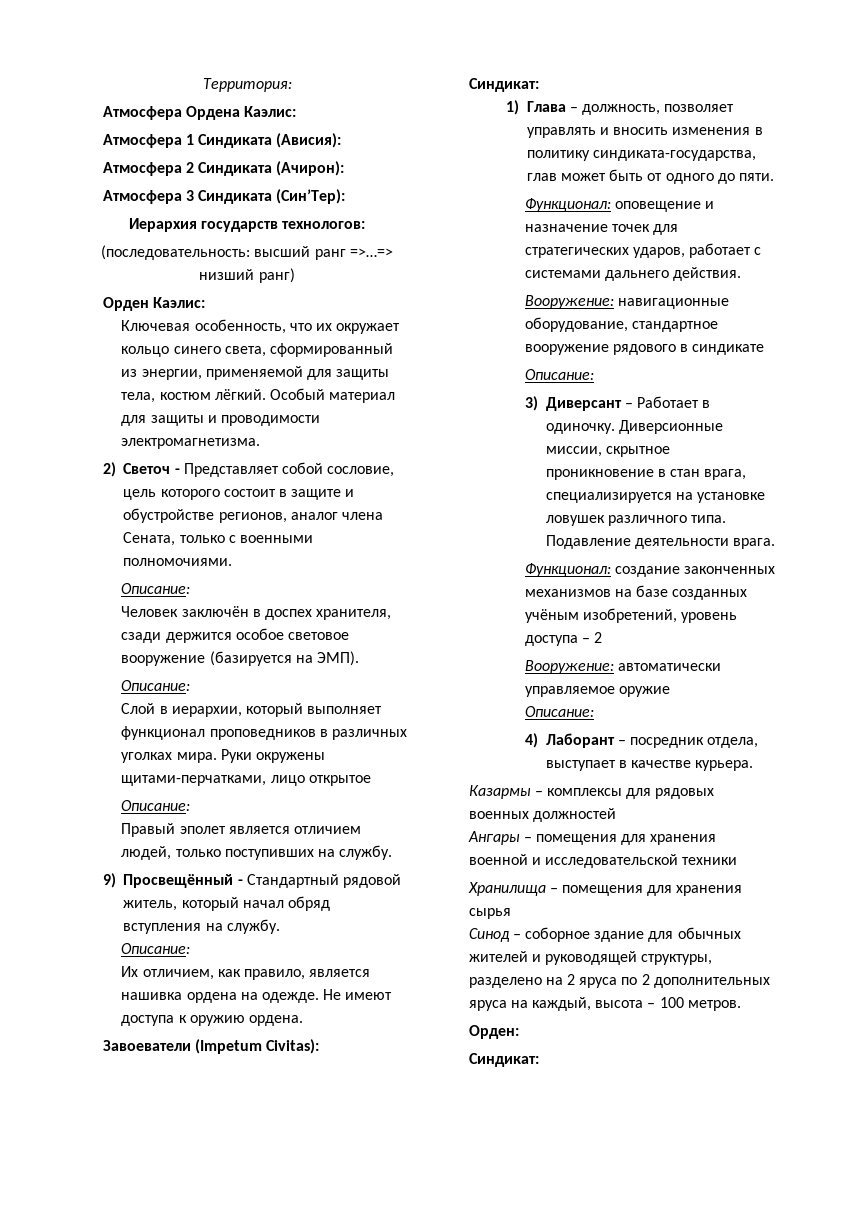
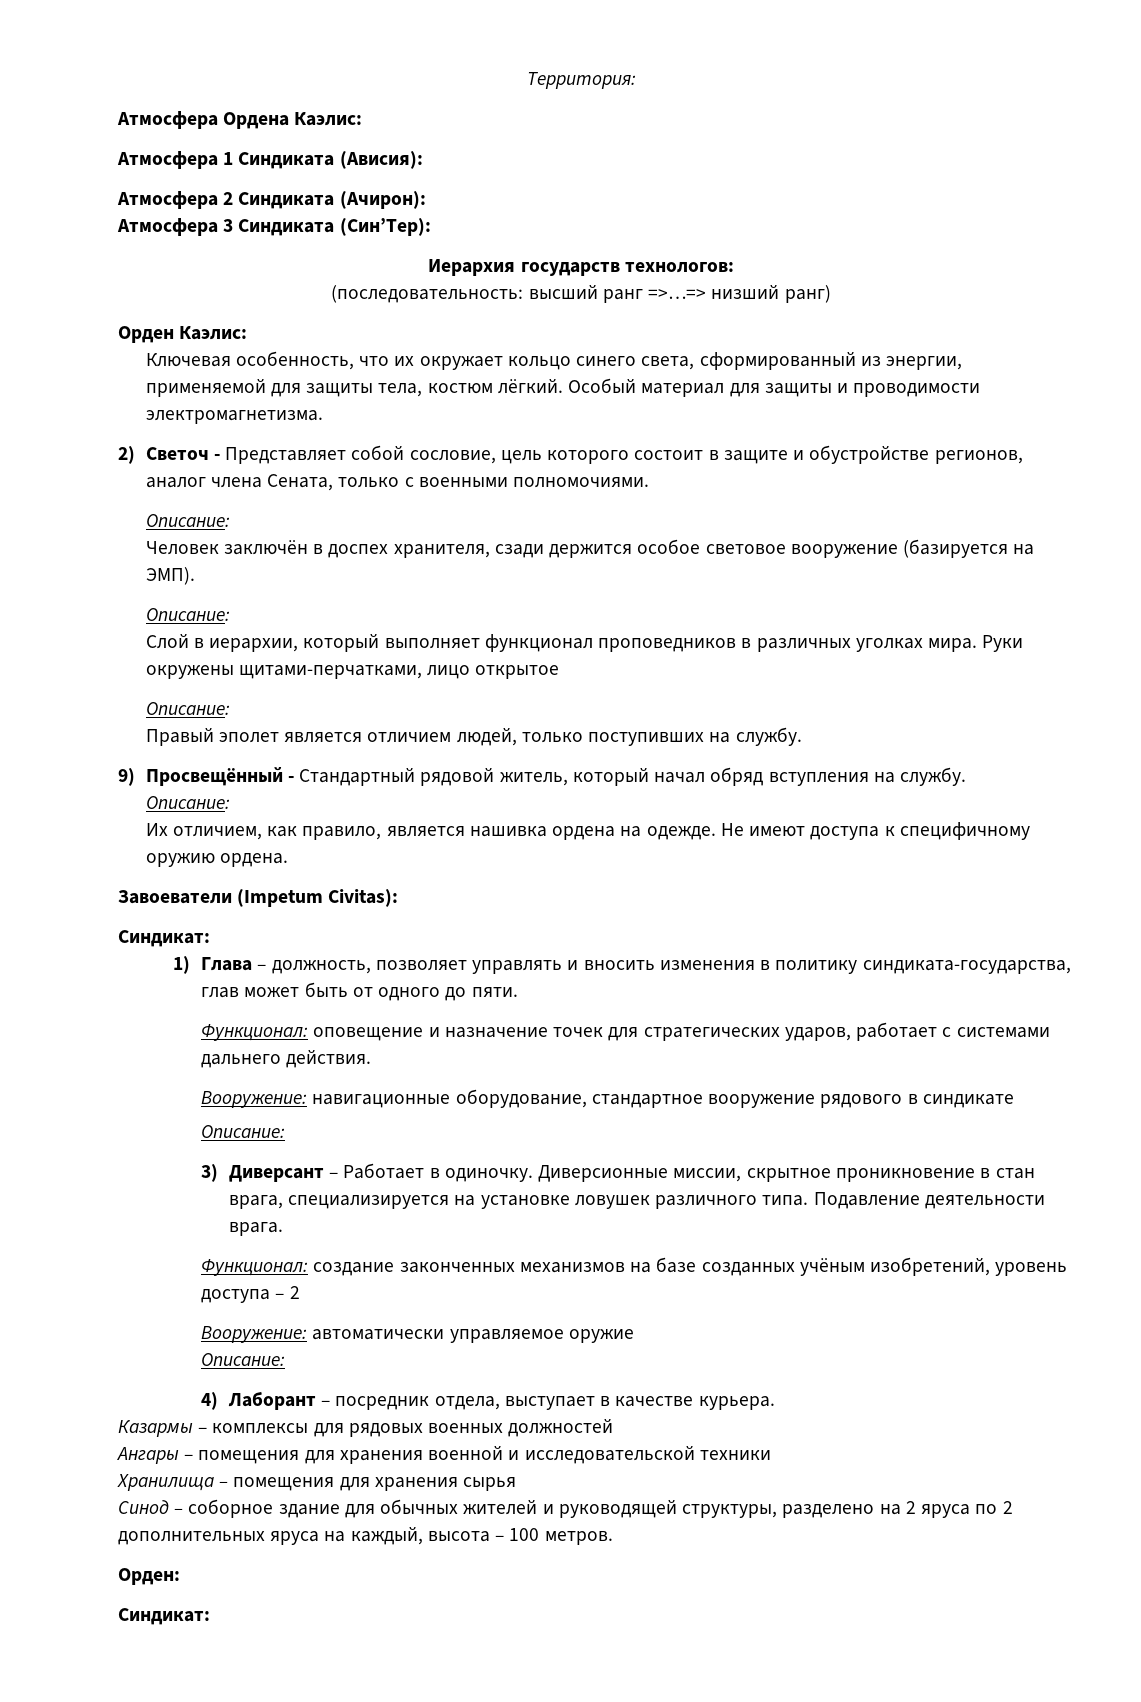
- Не имеют доступа к оружию ордена.
+ Не имеют доступа к специфичному оружию ордена.

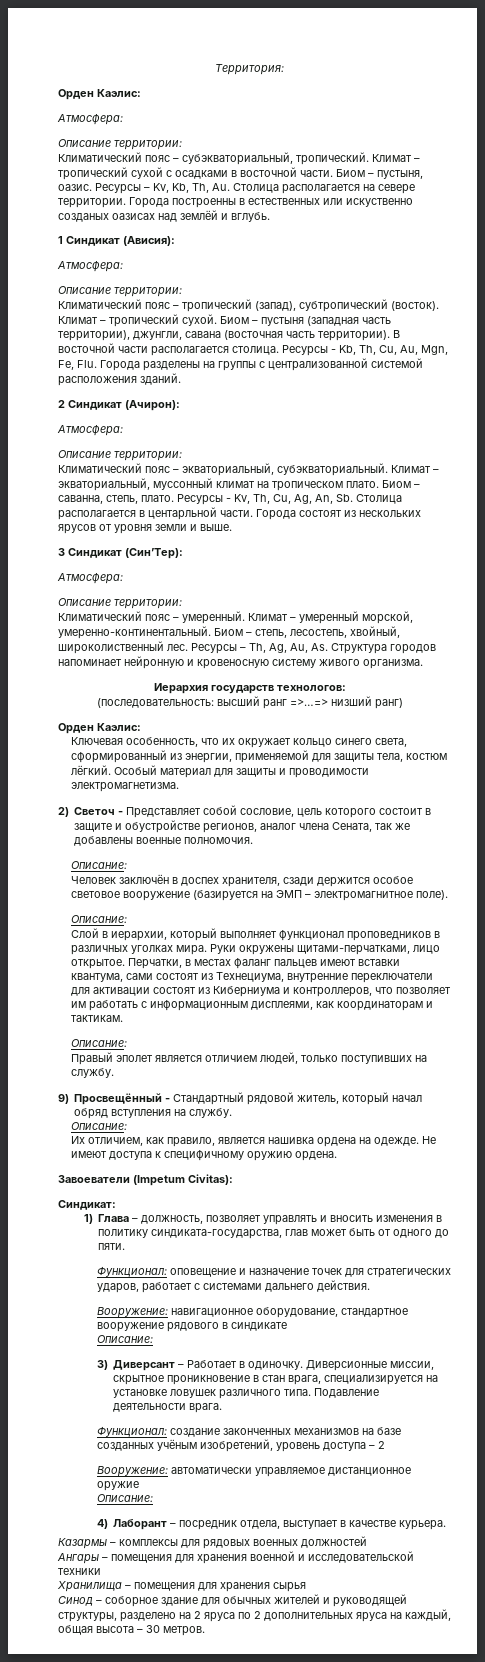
  Территория:
- Атмосфера Ордена Каэлис:
- Атмосфера 1 Синдиката (Ависия):
- Атмосфера 2 Синдиката (Ачирон):
- Атмосфера 3 Синдиката (Син’Тер):
+ Орден Каэлис:
+ Атмосфера:
+ Описание территории:
+ Климатический пояс – субэкваториальный, тропический. Климат – тропический сухой с осадками в восточной части. Биом – пустыня, оазис. Ресурсы – Kv, Kb, Th, Au. Столица располагается на севере территории. Города построенны в естественных или искуственно созданых оазисах над землёй и вглубь.
+ 1 Синдикат (Ависия):
+ Атмосфера:
+ Описание территории:
+ Климатический пояс – тропический (запад), субтропический (восток). Климат – тропический сухой. Биом – пустыня (западная часть территории), джунгли, савана (восточная часть территории). В восточной части располагается столица. Ресурсы - Kb, Th, Cu, Au, Mgn, Fe, Flu. Города разделены на группы с централизованной системой расположения зданий.
+ 2 Синдикат (Ачирон):
+ Атмосфера:
+ Описание территории:
+ Климатический пояс – экваториальный, субэкваториальный. Климат – экваториальный, муссонный климат на тропическом плато. Биом – саванна, степь, плато. Ресурсы - Kv, Th, Cu, Ag, An, Sb. Столица располагается в центарльной части. Города состоят из нескольких ярусов от уровня земли и выше.
+ 3 Синдикат (Син’Тер):
+ Атмосфера:
+ Описание территории:
+ Климатический пояс – умеренный. Климат – умеренный морской, умеренно-континентальный. Биом – степь, лесостепь, хвойный, широколиственный лес. Ресурсы – Th, Ag, Au, As. Структура городов напоминает нейронную и кровеносную систему живого организма.
- 2) Светоч - Представляет собой сословие, цель которого состоит в защите и обустройстве регионов, аналог члена Сената, только с военными полномочиями.
+ 2) Светоч - Представляет собой сословие, цель которого состоит в защите и обустройстве регионов, аналог члена Сената, так же добавлены военные полномочия.
- Человек заключён в доспех хранителя, сзади держится особое световое вооружение (базируется на ЭМП).
+ Человек заключён в доспех хранителя, сзади держится особое световое вооружение (базируется на ЭМП – электромагнитное поле).
- Руки окружены щитами-перчатками, лицо открытое
+ Руки окружены щитами-перчатками, лицо открытое. Перчатки, в местах фаланг пальцев имеют вставки квантума, сами состоят из Технециума, внутренние переключатели для активации состоят из Киберниума и контроллеров, что позволяет им работать с информационным дисплеями, как координаторам и тактикам.
- Вооружение: навигационные оборудование, стандартное вооружение рядового в синдикате
+ Вооружение: навигационное оборудование, стандартное вооружение рядового в синдикате
- Вооружение: автоматически управляемое оружие
+ Вооружение: автоматически управляемое дистанционное оружие
- Синод – соборное здание для обычных жителей и руководящей структуры, разделено на 2 яруса по 2 дополнительных яруса на каждый, высота – 100 метров.
+ Синод – соборное здание для обычных жителей и руководящей структуры, разделено на 2 яруса по 2 дополнительных яруса на каждый, общая высота – 30 метров.
- Орден:
- Синдикат:

